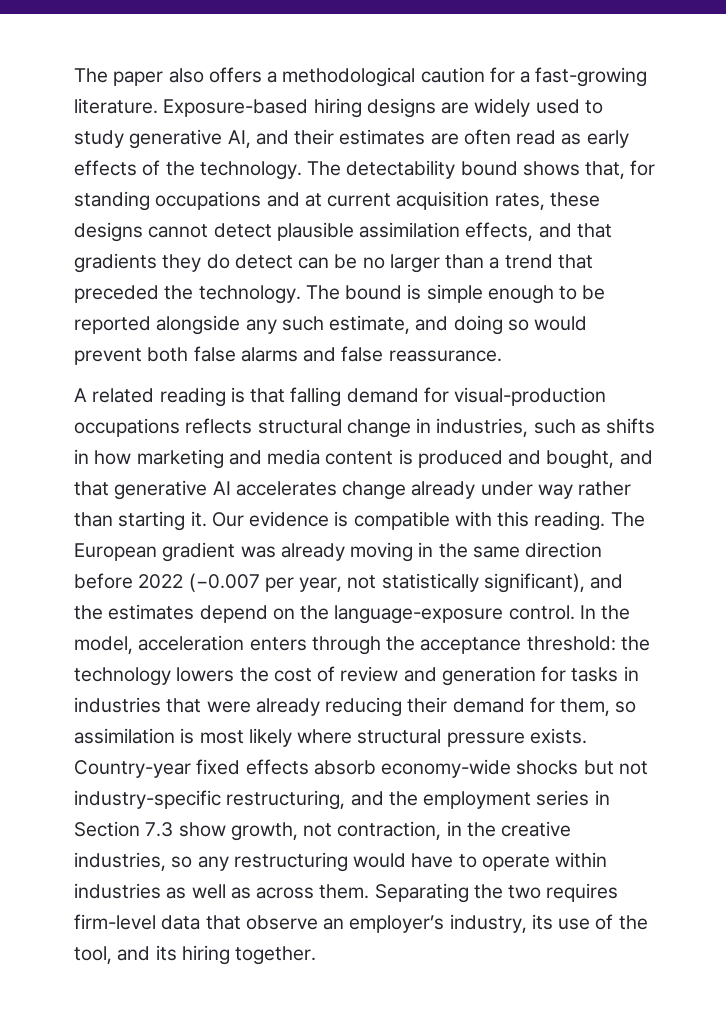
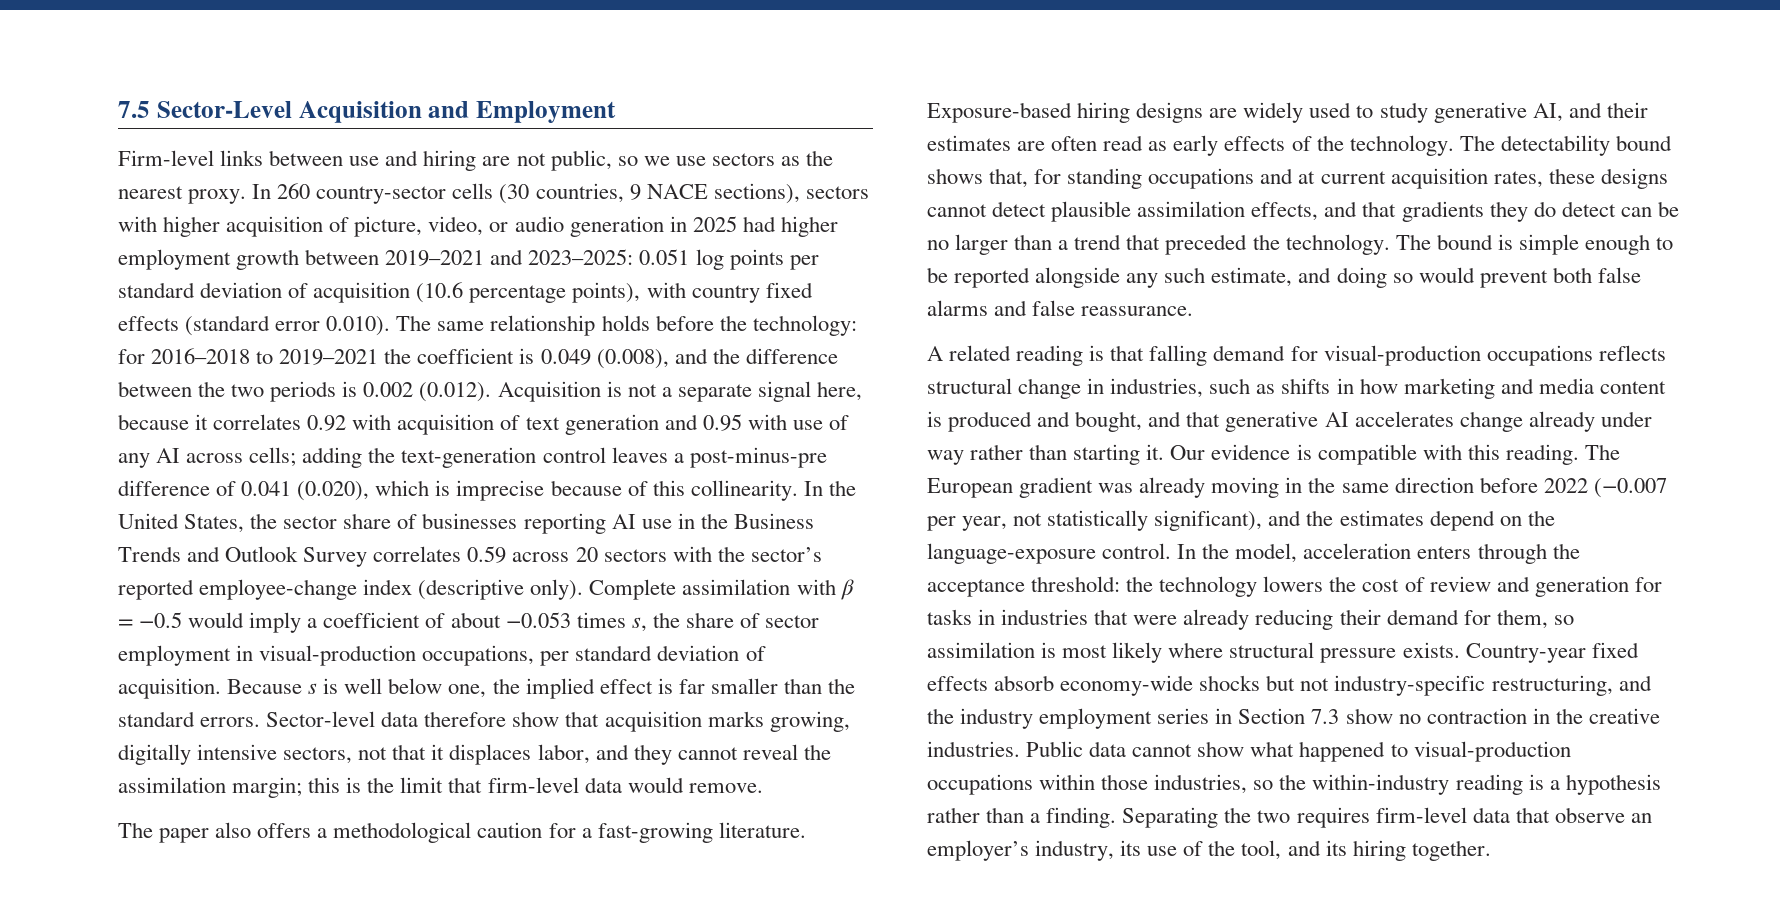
+ 7.5 Sector-Level Acquisition and Employment
+ Firm-level links between use and hiring are not public, so we use sectors as the nearest proxy. In 260 country-sector cells (30 countries, 9 NACE sections), sectors with higher acquisition of picture, video, or audio generation in 2025 had higher employment growth between 2019–2021 and 2023–2025: 0.051 log points per standard deviation of acquisition (10.6 percentage points), with country fixed effects (standard error 0.010). The same relationship holds before the technology: for 2016–2018 to 2019–2021 the coefficient is 0.049 (0.008), and the difference between the two periods is 0.002 (0.012). Acquisition is not a separate signal here, because it correlates 0.92 with acquisition of text generation and 0.95 with use of any AI across cells; adding the text-generation control leaves a post-minus-pre difference of 0.041 (0.020), which is imprecise because of this collinearity. In the United States, the sector share of businesses reporting AI use in the Business Trends and Outlook Survey correlates 0.59 across 20 sectors with the sector’s reported employee-change index (descriptive only). Complete assimilation with β = −0.5 would imply a coefficient of about −0.053 times s, the share of sector employment in visual-production occupations, per standard deviation of acquisition. Because s is well below one, the implied effect is far smaller than the standard errors. Sector-level data therefore show that acquisition marks growing, digitally intensive sectors, not that it displaces labor, and they cannot reveal the assimilation margin; this is the limit that firm-level data would remove.
- Country-year fixed effects absorb economy-wide shocks but not industry-specific restructuring, and the employment series in Section 7.3 show growth, not contraction, in the creative industries, so any restructuring would have to operate within industries as well as across them.
+ Country-year fixed effects absorb economy-wide shocks but not industry-specific restructuring, and the industry employment series in Section 7.3 show no contraction in the creative industries. Public data cannot show what happened to visual-production occupations within those industries, so the within-industry reading is a hypothesis rather than a finding.

